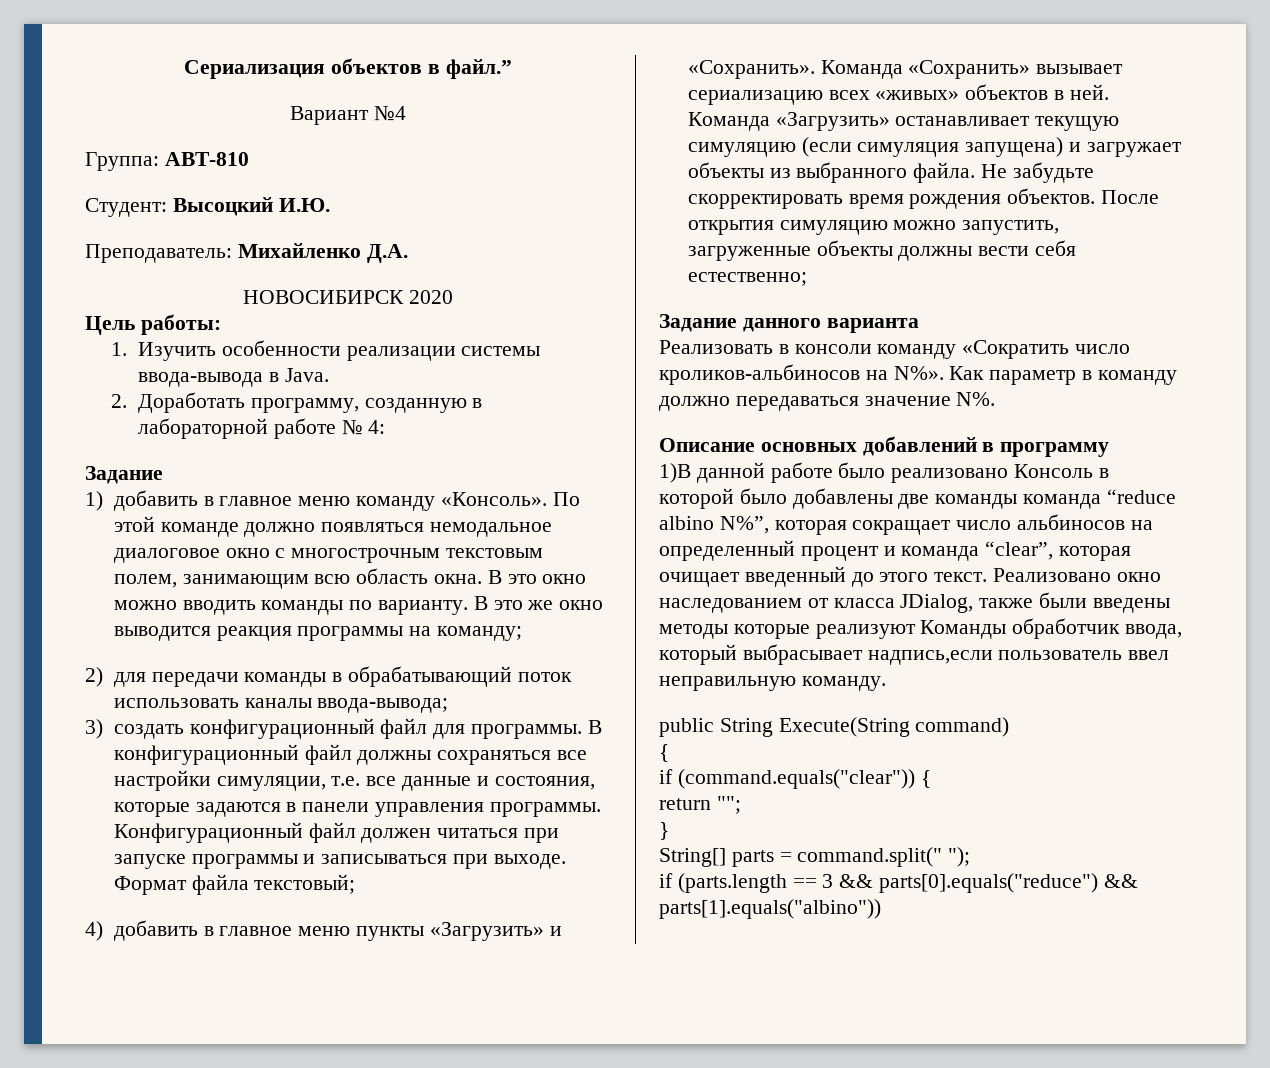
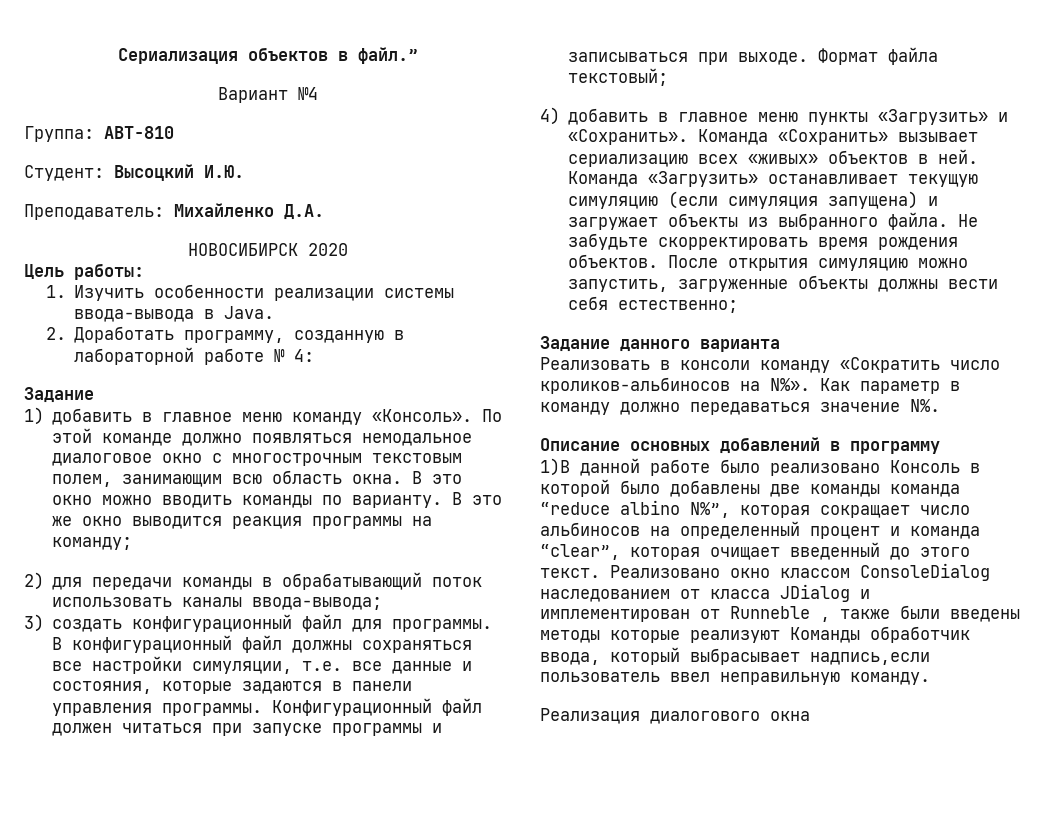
- Реализовано окно наследованием от класса JDialog, также были введены методы которые реализуют Команды обработчик ввода, который выбрасывает надпись,если пользователь ввел неправильную команду.
+ Реализовано окно классом ConsoleDialog наследованием от класса JDialog и имплементирован от Runneble , также были введены методы которые реализуют Команды обработчик ввода, который выбрасывает надпись,если пользователь ввел неправильную команду.
- public String Execute(String command)
- {
- if (command.equals("clear")) {
- return "";
- }
- String[] parts = command.split(" ");
- if (parts.length == 3 && parts[0].equals("reduce") && parts[1].equals("albino"))
+ Реализация диалогового окна

